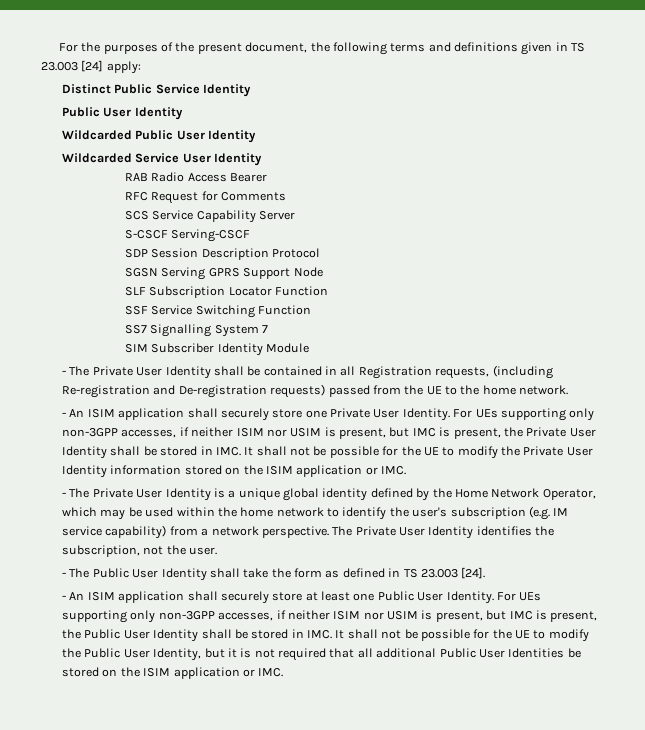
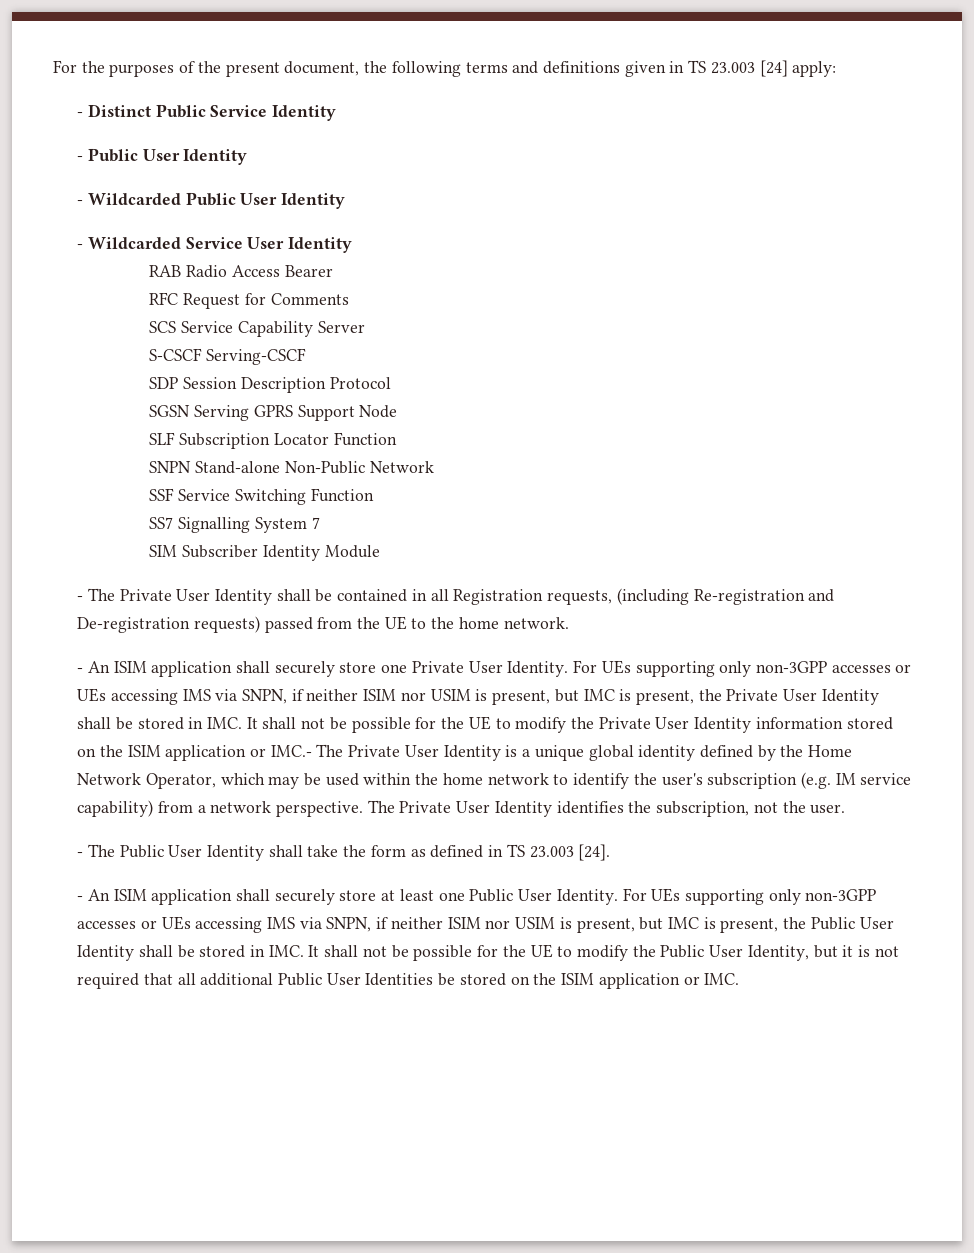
- Distinct Public Service Identity
- Public User Identity
- Wildcarded Public User Identity
+ - Distinct Public Service Identity
+ - Public User Identity
+ - Wildcarded Public User Identity
- Wildcarded Service User Identity
+ - Wildcarded Service User Identity
+ SNPN Stand-alone Non-Public Network
- For UEs supporting only non-3GPP accesses, if neither ISIM nor USIM is present, but IMC is present, the Private User Identity shall be stored in IMC. It shall not be possible for the UE to modify the Private User Identity information stored on the ISIM application or IMC.
- - The Private User Identity is a unique global identity defined by the Home Network Operator, which may be used within the home network to identify the user's subscription (e.g. IM service capability) from a network perspective.
+ For UEs supporting only non-3GPP accesses or UEs accessing IMS via SNPN, if neither ISIM nor USIM is present, but IMC is present, the Private User Identity shall be stored in IMC. It shall not be possible for the UE to modify the Private User Identity information stored on the ISIM application or IMC.- The Private User Identity is a unique global identity defined by the Home Network Operator, which may be used within the home network to identify the user's subscription (e.g. IM service capability) from a network perspective.
- For UEs supporting only non-3GPP accesses, if neither ISIM nor USIM is present, but IMC is present, the Public User Identity shall be stored in IMC. It shall not be possible for the UE to modify the Public User Identity, but it is not required that all additional Public User Identities be stored on the ISIM application or IMC.
+ For UEs supporting only non-3GPP accesses or UEs accessing IMS via SNPN, if neither ISIM nor USIM is present, but IMC is present, the Public User Identity shall be stored in IMC. It shall not be possible for the UE to modify the Public User Identity, but it is not required that all additional Public User Identities be stored on the ISIM application or IMC.

